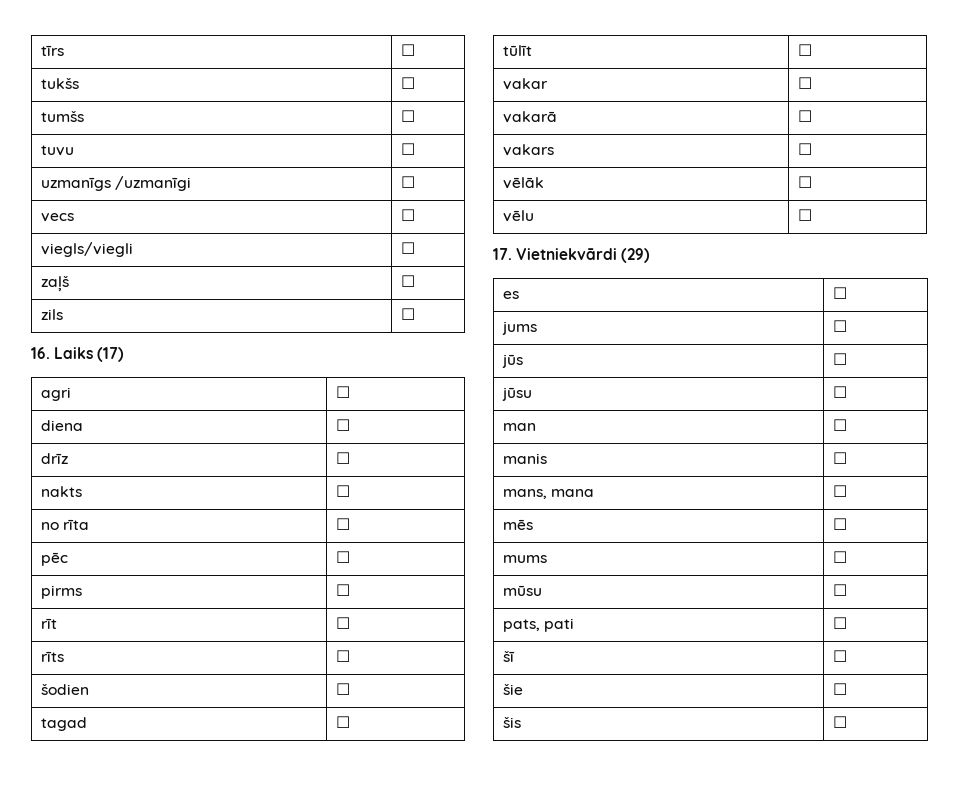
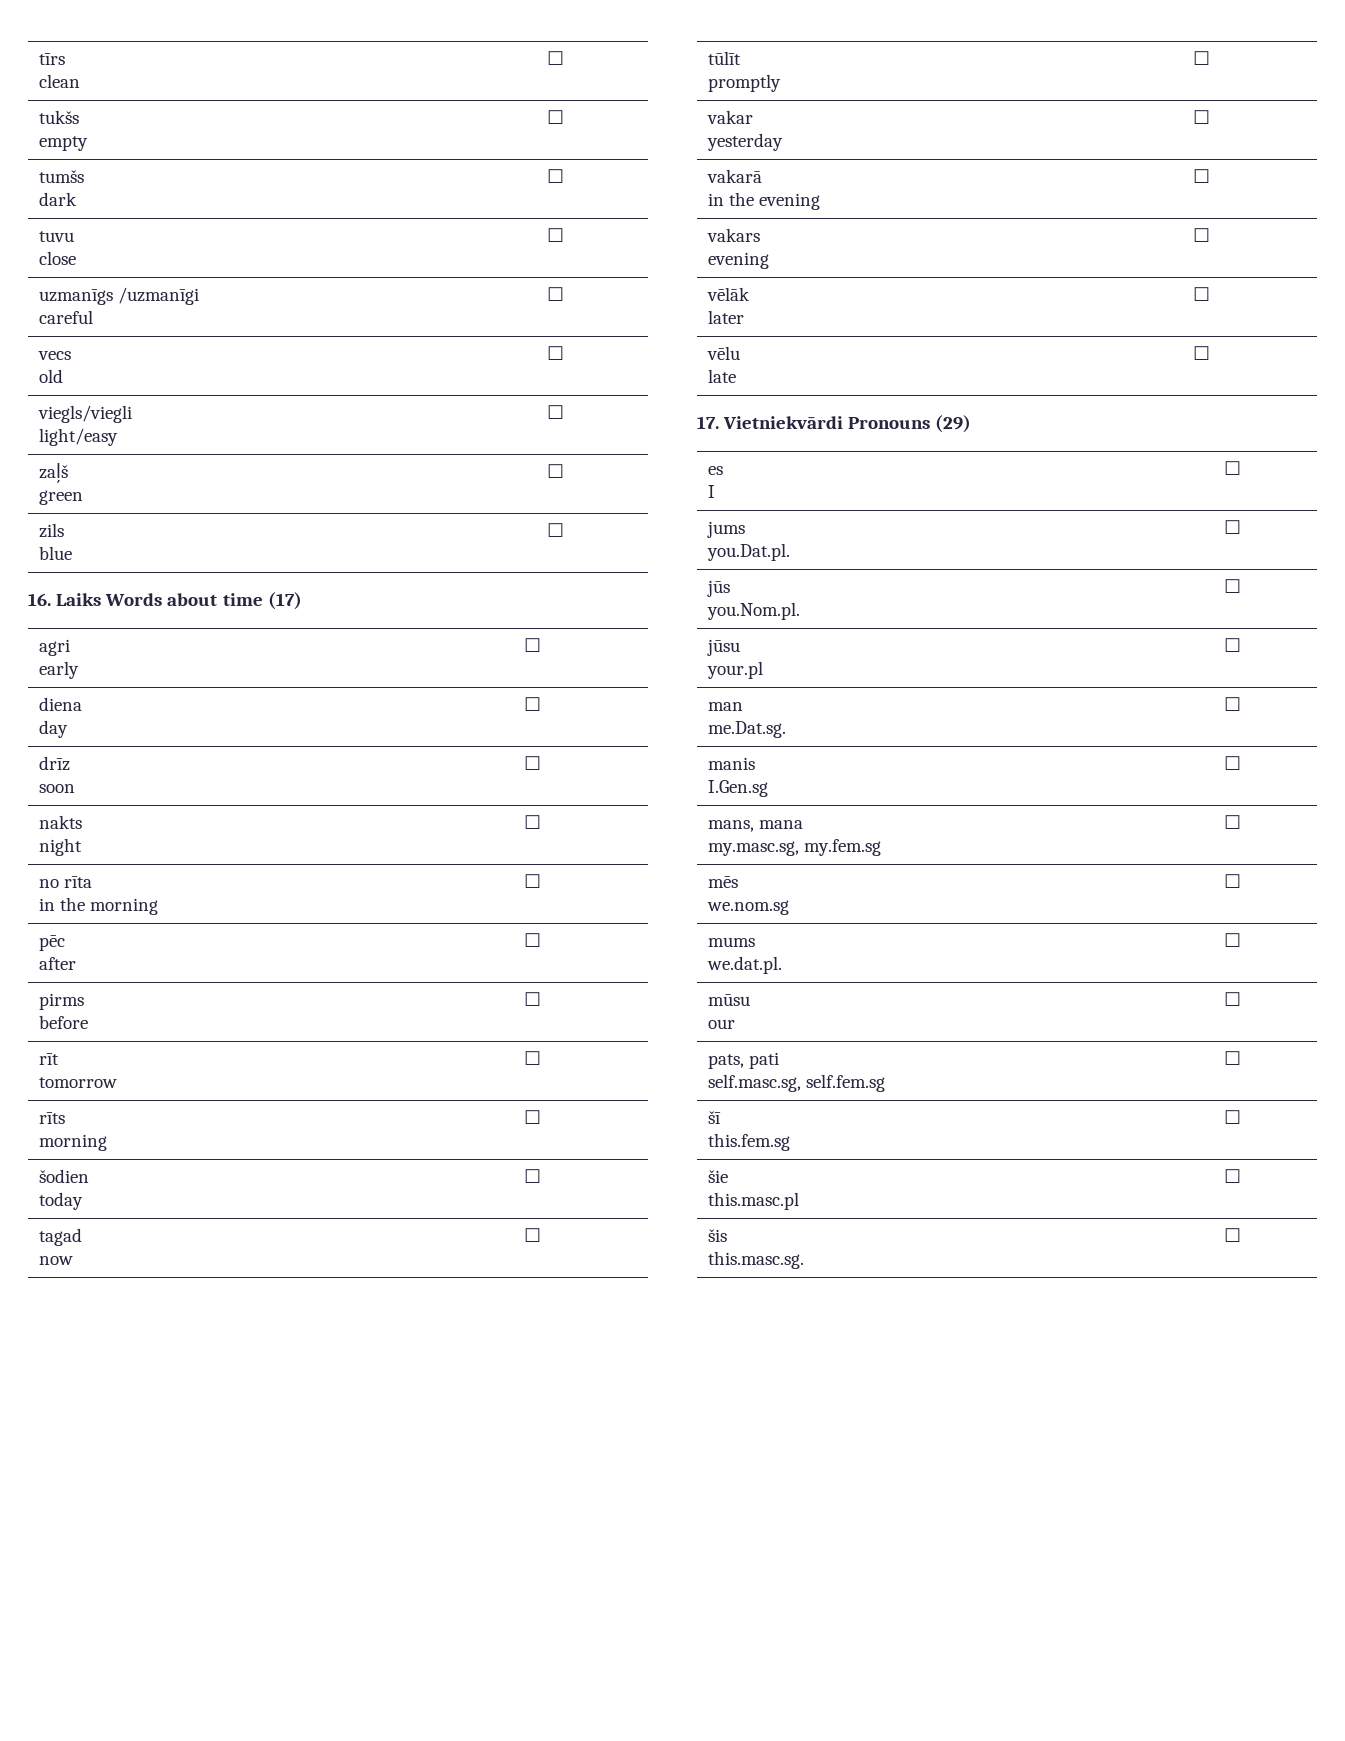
- tīrs | ☐
+ tīrs
+ clean | ☐
- tukšs | ☐
+ tukšs
+ empty | ☐
- tumšs | ☐
+ tumšs
+ dark | ☐
- tuvu | ☐
+ tuvu
+ close | ☐
- uzmanīgs /uzmanīgi | ☐
+ uzmanīgs /uzmanīgi
+ careful | ☐
- vecs | ☐
+ vecs
+ old | ☐
- viegls/viegli | ☐
+ viegls/viegli
+ light/easy | ☐
- zaļš | ☐
+ zaļš
+ green | ☐
- zils | ☐
+ zils
+ blue | ☐
- 16. Laiks (17)
+ 16. Laiks Words about time (17)
- agri | ☐
+ agri
+ early | ☐
- diena | ☐
+ diena
+ day | ☐
- drīz | ☐
+ drīz
+ soon | ☐
- nakts | ☐
+ nakts
+ night | ☐
- no rīta | ☐
+ no rīta
+ in the morning | ☐
- pēc | ☐
+ pēc
+ after | ☐
- pirms | ☐
+ pirms
+ before | ☐
- rīt | ☐
+ rīt
+ tomorrow | ☐
- rīts | ☐
+ rīts
+ morning | ☐
- šodien | ☐
+ šodien
+ today | ☐
- tagad | ☐
+ tagad
+ now | ☐
- tūlīt | ☐
+ tūlīt
+ promptly | ☐
- vakar | ☐
+ vakar
+ yesterday | ☐
- vakarā | ☐
+ vakarā
+ in the evening | ☐
- vakars | ☐
+ vakars
+ evening | ☐
- vēlāk | ☐
+ vēlāk
+ later | ☐
- vēlu | ☐
+ vēlu
+ late | ☐
- 17. Vietniekvārdi (29)
+ 17. Vietniekvārdi Pronouns (29)
- es | ☐
+ es
+ I | ☐
- jums | ☐
+ jums
+ you.Dat.pl. | ☐
- jūs | ☐
+ jūs
+ you.Nom.pl. | ☐
- jūsu | ☐
+ jūsu
+ your.pl | ☐
- man | ☐
+ man
+ me.Dat.sg. | ☐
- manis | ☐
+ manis
+ I.Gen.sg | ☐
- mans, mana | ☐
+ mans, mana
+ my.masc.sg, my.fem.sg | ☐
- mēs | ☐
+ mēs
+ we.nom.sg | ☐
- mums | ☐
+ mums
+ we.dat.pl. | ☐
- mūsu | ☐
+ mūsu
+ our | ☐
- pats, pati | ☐
+ pats, pati
+ self.masc.sg, self.fem.sg | ☐
- šī | ☐
+ šī
+ this.fem.sg | ☐
- šie | ☐
+ šie
+ this.masc.pl | ☐
- šis | ☐
+ šis
+ this.masc.sg. | ☐

